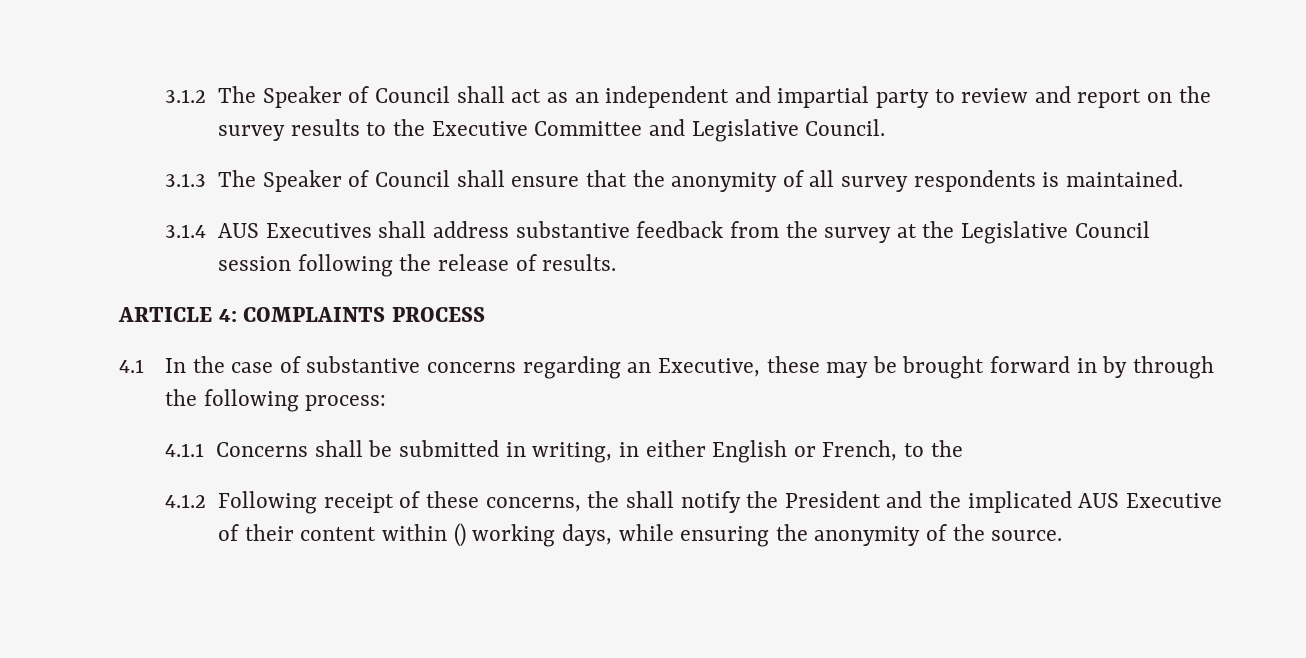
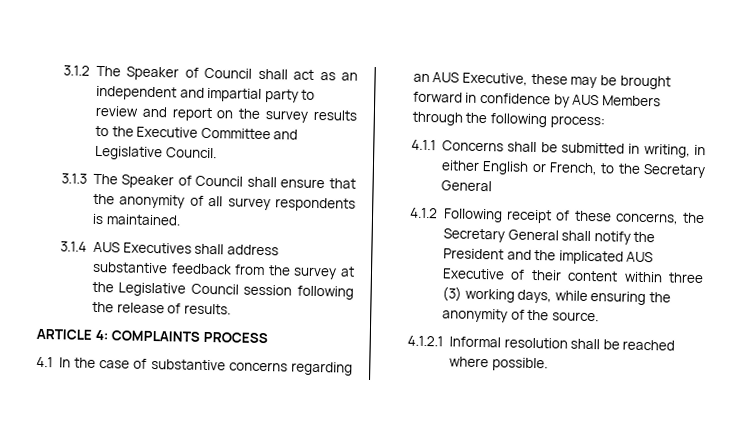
- 4.1 In the case of substantive concerns regarding an Executive, these may be brought forward in by through the following process:
+ 4.1 In the case of substantive concerns regarding an AUS Executive, these may be brought forward in confidence by AUS Members through the following process:
- 4.1.1 Concerns shall be submitted in writing, in either English or French, to the
+ 4.1.1 Concerns shall be submitted in writing, in either English or French, to the Secretary General
- 4.1.2 Following receipt of these concerns, the shall notify the President and the implicated AUS Executive of their content within () working days, while ensuring the anonymity of the source.
+ 4.1.2 Following receipt of these concerns, the Secretary General shall notify the President and the implicated AUS Executive of their content within three (3) working days, while ensuring the anonymity of the source.
+ 4.1.2.1 Informal resolution shall be reached where possible.

